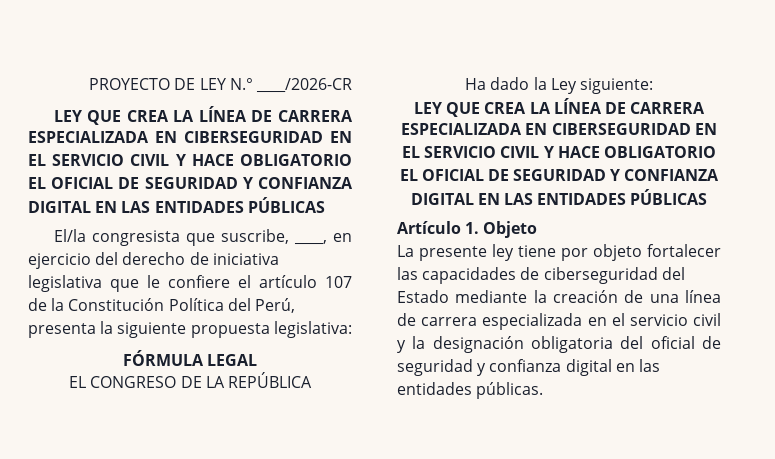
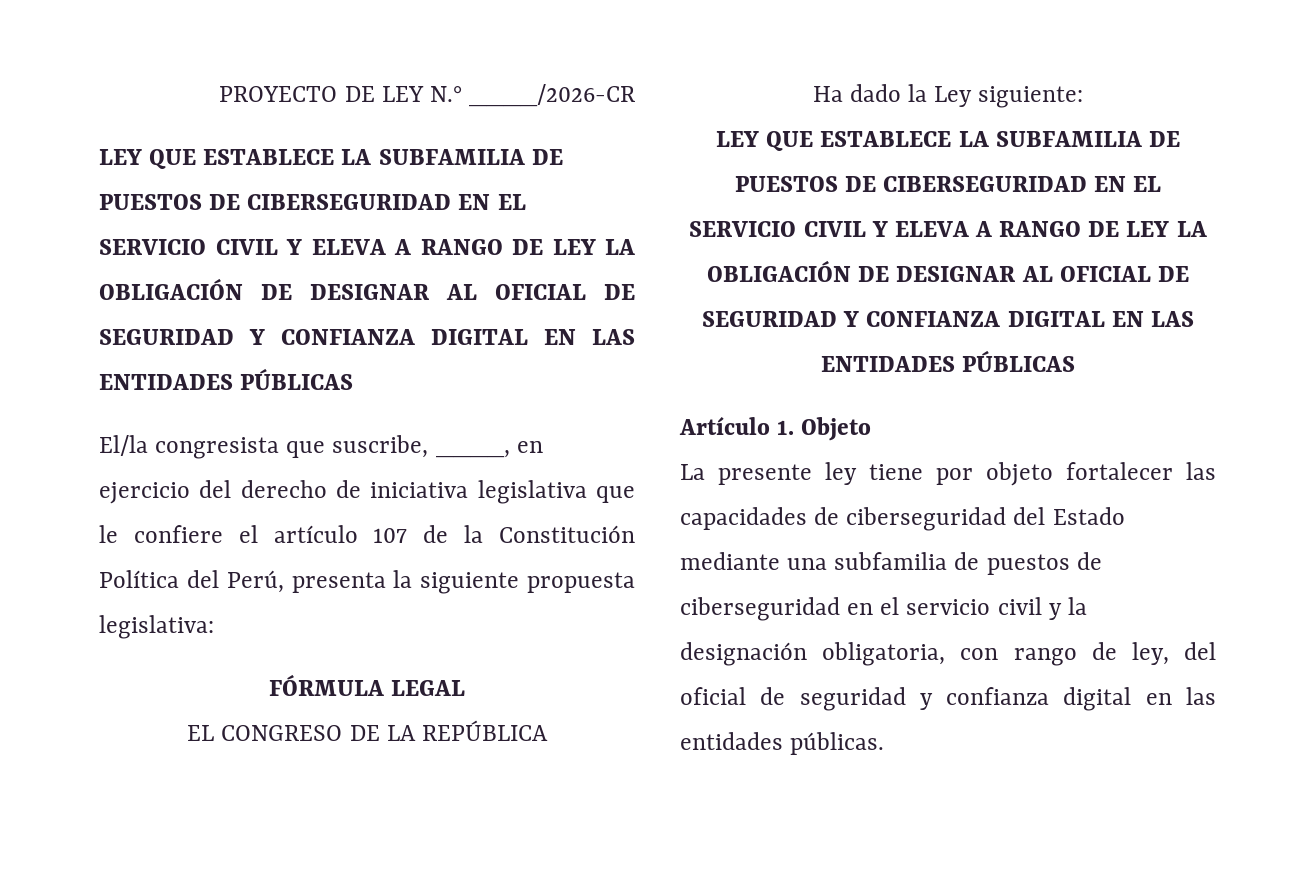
  PROYECTO DE LEY N.° ____/2026-CR
- LEY QUE CREA LA LÍNEA DE CARRERA ESPECIALIZADA EN CIBERSEGURIDAD EN EL SERVICIO CIVIL Y HACE OBLIGATORIO EL OFICIAL DE SEGURIDAD Y CONFIANZA DIGITAL EN LAS ENTIDADES PÚBLICAS
+ LEY QUE ESTABLECE LA SUBFAMILIA DE PUESTOS DE CIBERSEGURIDAD EN EL SERVICIO CIVIL Y ELEVA A RANGO DE LEY LA OBLIGACIÓN DE DESIGNAR AL OFICIAL DE SEGURIDAD Y CONFIANZA DIGITAL EN LAS ENTIDADES PÚBLICAS
  Ha dado la Ley siguiente:
- LEY QUE CREA LA LÍNEA DE CARRERA ESPECIALIZADA EN CIBERSEGURIDAD EN EL SERVICIO CIVIL Y HACE OBLIGATORIO EL OFICIAL DE SEGURIDAD Y CONFIANZA DIGITAL EN LAS ENTIDADES PÚBLICAS
+ LEY QUE ESTABLECE LA SUBFAMILIA DE PUESTOS DE CIBERSEGURIDAD EN EL SERVICIO CIVIL Y ELEVA A RANGO DE LEY LA OBLIGACIÓN DE DESIGNAR AL OFICIAL DE SEGURIDAD Y CONFIANZA DIGITAL EN LAS ENTIDADES PÚBLICAS
- La presente ley tiene por objeto fortalecer las capacidades de ciberseguridad del Estado mediante la creación de una línea de carrera especializada en el servicio civil y la designación obligatoria del oficial de seguridad y confianza digital en las entidades públicas.
+ La presente ley tiene por objeto fortalecer las capacidades de ciberseguridad del Estado mediante una subfamilia de puestos de ciberseguridad en el servicio civil y la designación obligatoria, con rango de ley, del oficial de seguridad y confianza digital en las entidades públicas.

